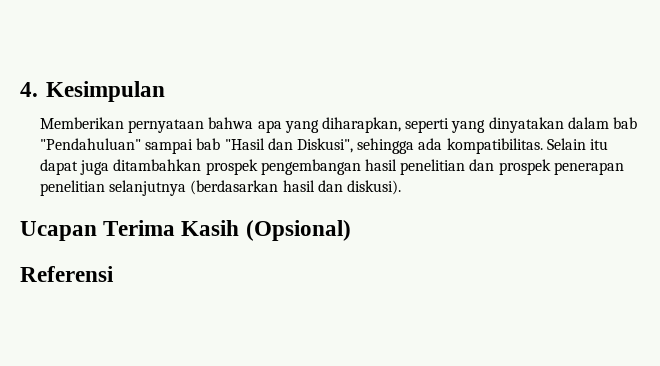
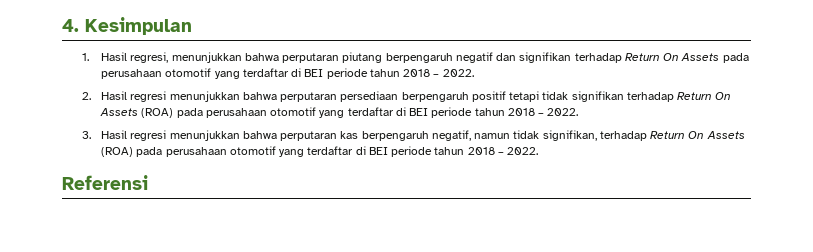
- Memberikan pernyataan bahwa apa yang diharapkan, seperti yang dinyatakan dalam bab "Pendahuluan" sampai bab "Hasil dan Diskusi", sehingga ada kompatibilitas. Selain itu dapat juga ditambahkan prospek pengembangan hasil penelitian dan prospek penerapan penelitian selanjutnya (berdasarkan hasil dan diskusi).
- Ucapan Terima Kasih (Opsional)
+ 1. Hasil regresi, menunjukkan bahwa perputaran piutang berpengaruh negatif dan signifikan terhadap Return On Assets pada perusahaan otomotif yang terdaftar di BEI periode tahun 2018 – 2022.
+ 2. Hasil regresi menunjukkan bahwa perputaran persediaan berpengaruh positif tetapi tidak signifikan terhadap Return On Assets (ROA) pada perusahaan otomotif yang terdaftar di BEI periode tahun 2018 – 2022.
+ 3. Hasil regresi menunjukkan bahwa perputaran kas berpengaruh negatif, namun tidak signifikan, terhadap Return On Assets (ROA) pada perusahaan otomotif yang terdaftar di BEI periode tahun 2018 – 2022.

